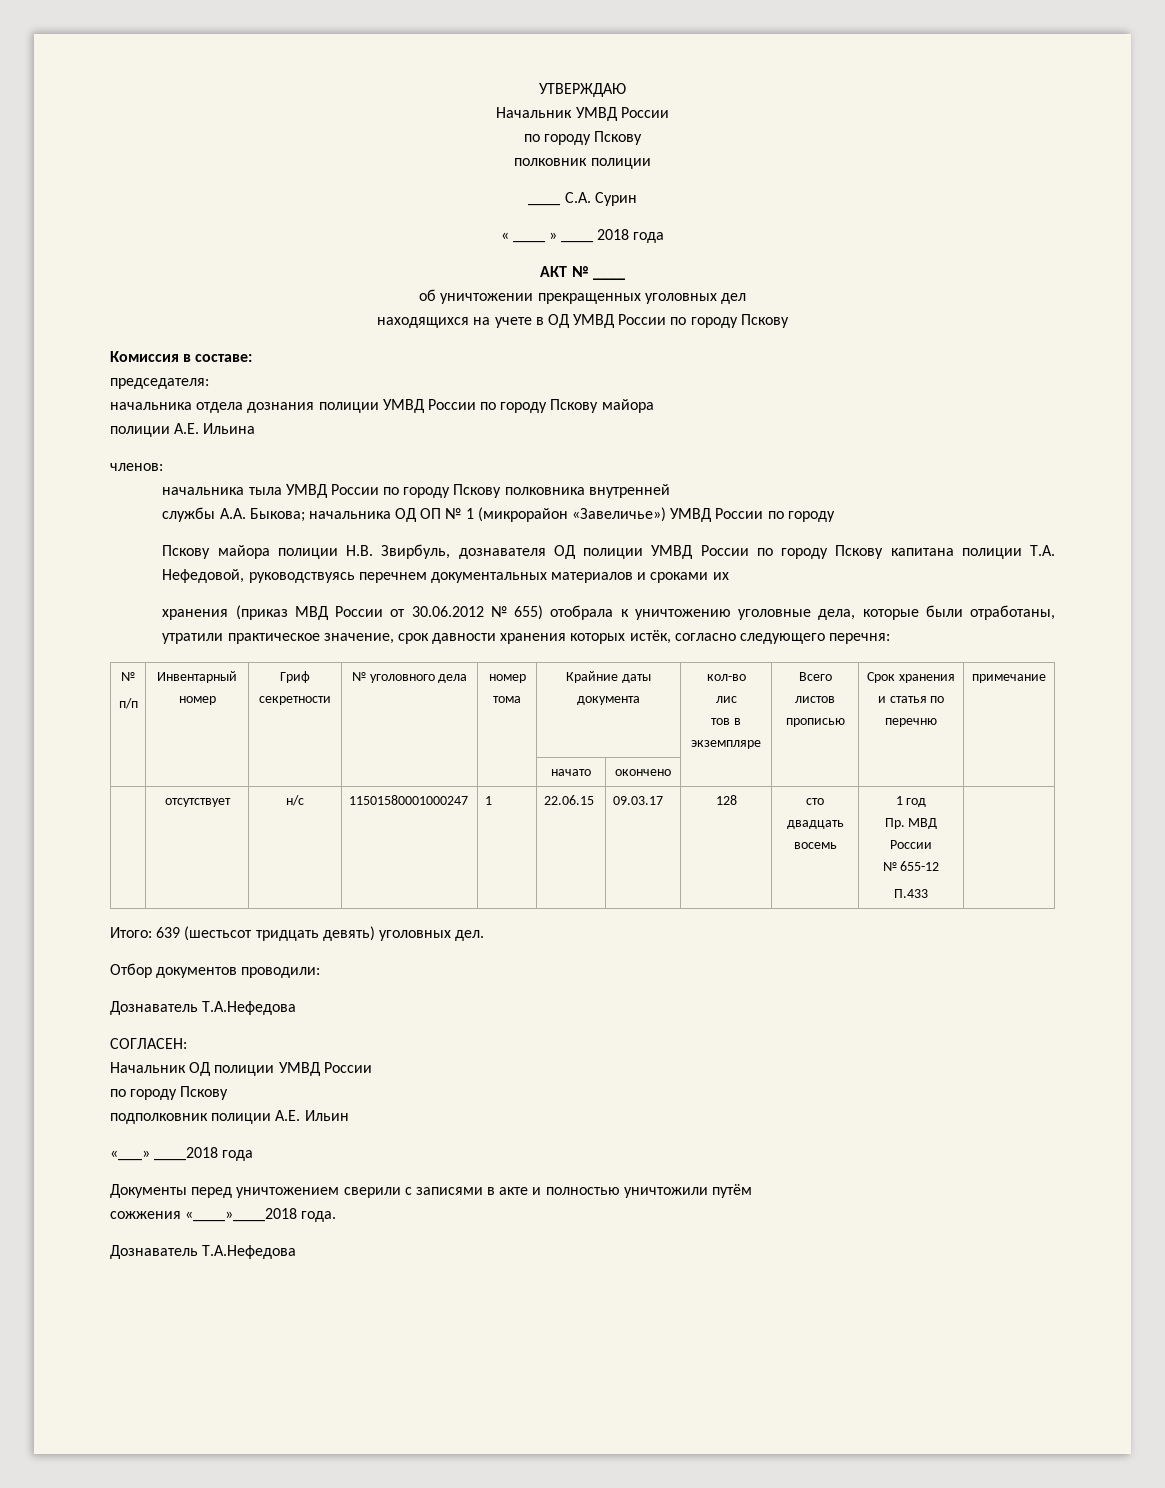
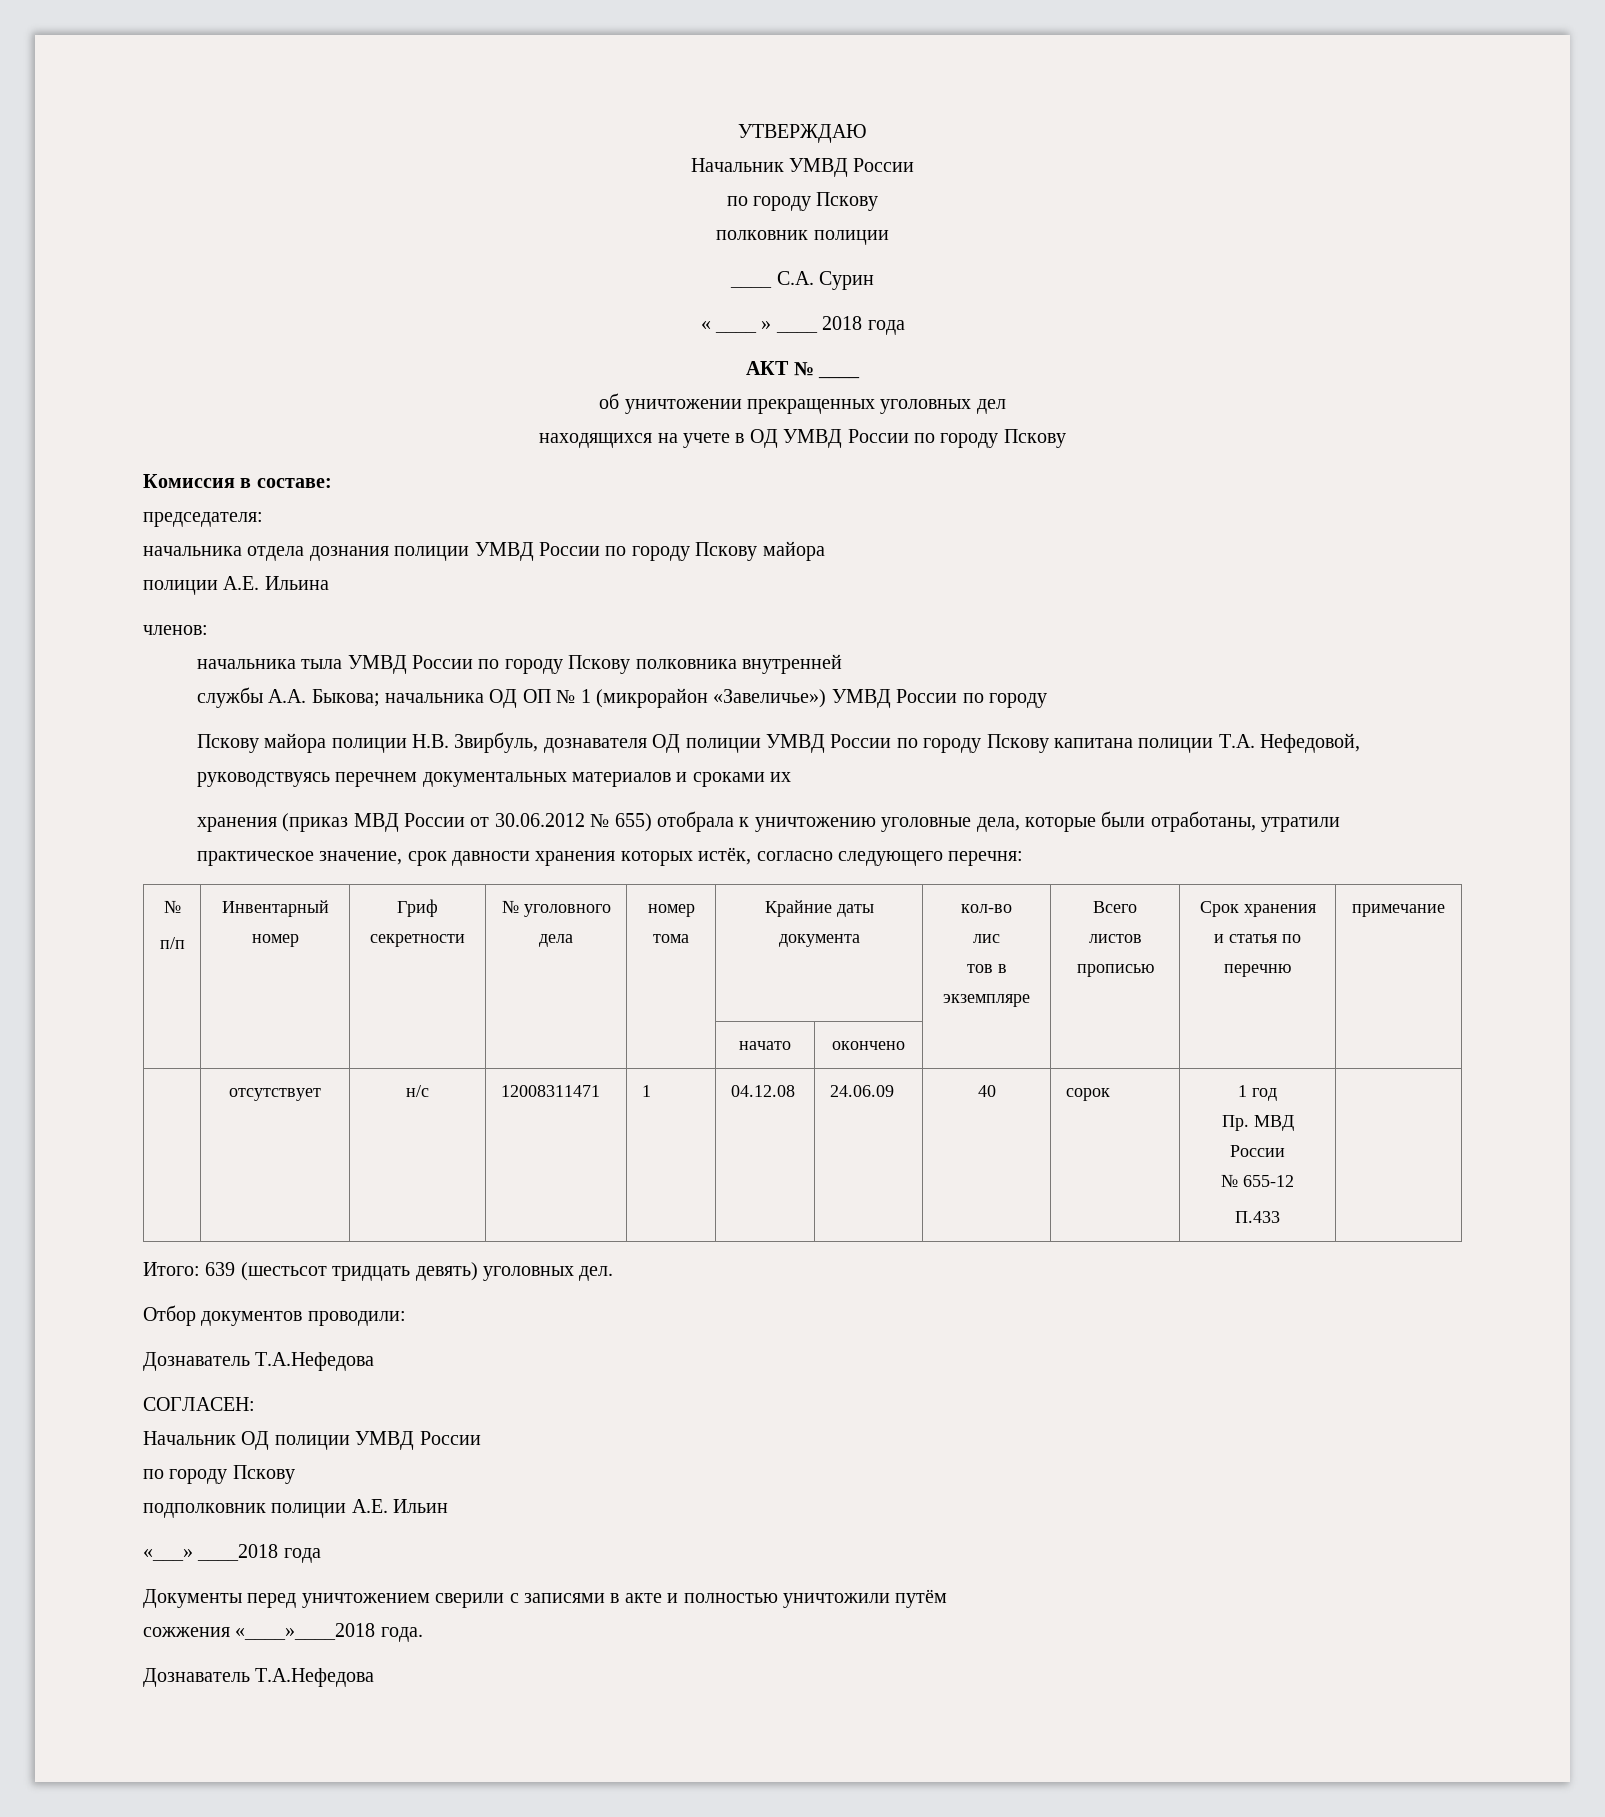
- | отсутствует | н/с | 11501580001000247 | 1 | 22.06.15 | 09.03.17 | 128 | сто двадцать восемь | 1 год
+ | отсутствует | н/с | 12008311471 | 1 | 04.12.08 | 24.06.09 | 40 | сорок | 1 год

